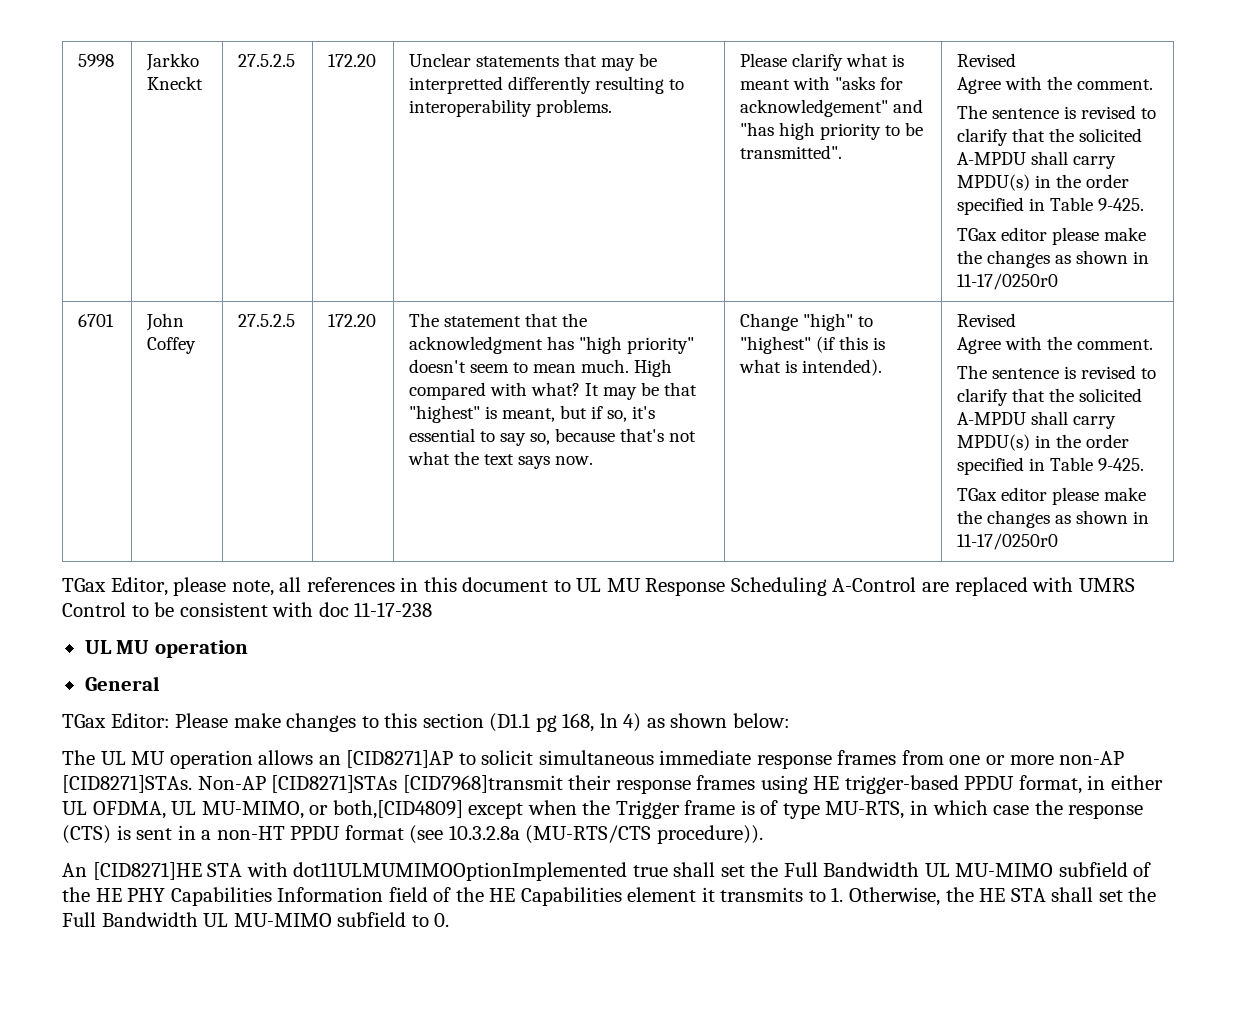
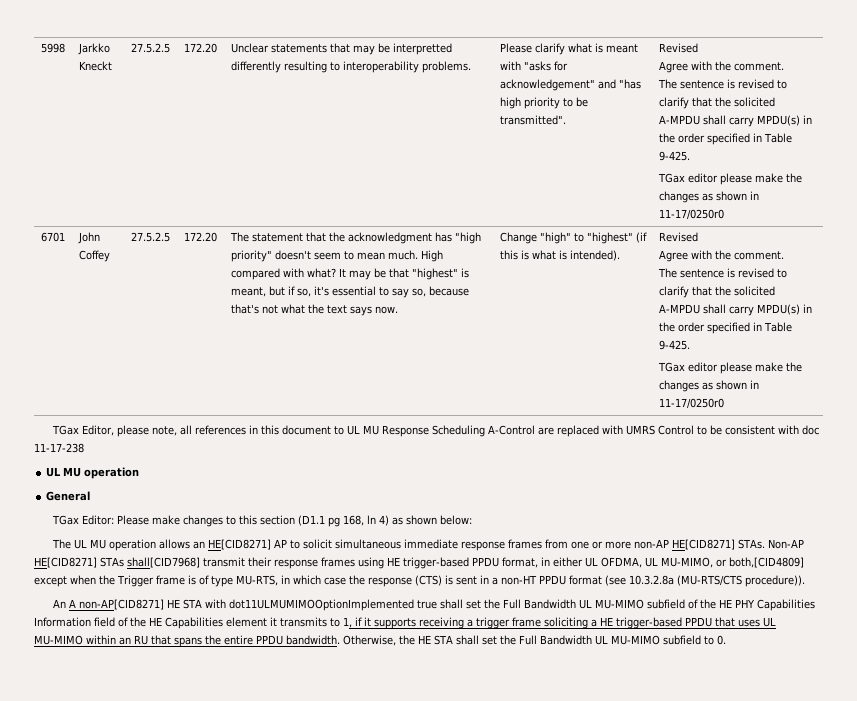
- The UL MU operation allows an [CID8271]AP to solicit simultaneous immediate response frames from one or more non-AP [CID8271]STAs. Non-AP [CID8271]STAs [CID7968]transmit their response frames using HE trigger-based PPDU format, in either UL OFDMA, UL MU-MIMO, or both,[CID4809] except when the Trigger frame is of type MU-RTS, in which case the response (CTS) is sent in a non-HT PPDU format (see 10.3.2.8a (MU-RTS/CTS procedure)).
+ The UL MU operation allows an HE[CID8271] AP to solicit simultaneous immediate response frames from one or more non-AP HE[CID8271] STAs. Non-AP HE[CID8271] STAs shall[CID7968] transmit their response frames using HE trigger-based PPDU format, in either UL OFDMA, UL MU-MIMO, or both,[CID4809] except when the Trigger frame is of type MU-RTS, in which case the response (CTS) is sent in a non-HT PPDU format (see 10.3.2.8a (MU-RTS/CTS procedure)).
- An [CID8271]HE STA with dot11ULMUMIMOOptionImplemented true shall set the Full Bandwidth UL MU-MIMO subfield of the HE PHY Capabilities Information field of the HE Capabilities element it transmits to 1. Otherwise, the HE STA shall set the Full Bandwidth UL MU-MIMO subfield to 0.
+ An A non-AP[CID8271] HE STA with dot11ULMUMIMOOptionImplemented true shall set the Full Bandwidth UL MU-MIMO subfield of the HE PHY Capabilities Information field of the HE Capabilities element it transmits to 1, if it supports receiving a trigger frame soliciting a HE trigger-based PPDU that uses UL MU-MIMO within an RU that spans the entire PPDU bandwidth. Otherwise, the HE STA shall set the Full Bandwidth UL MU-MIMO subfield to 0.

